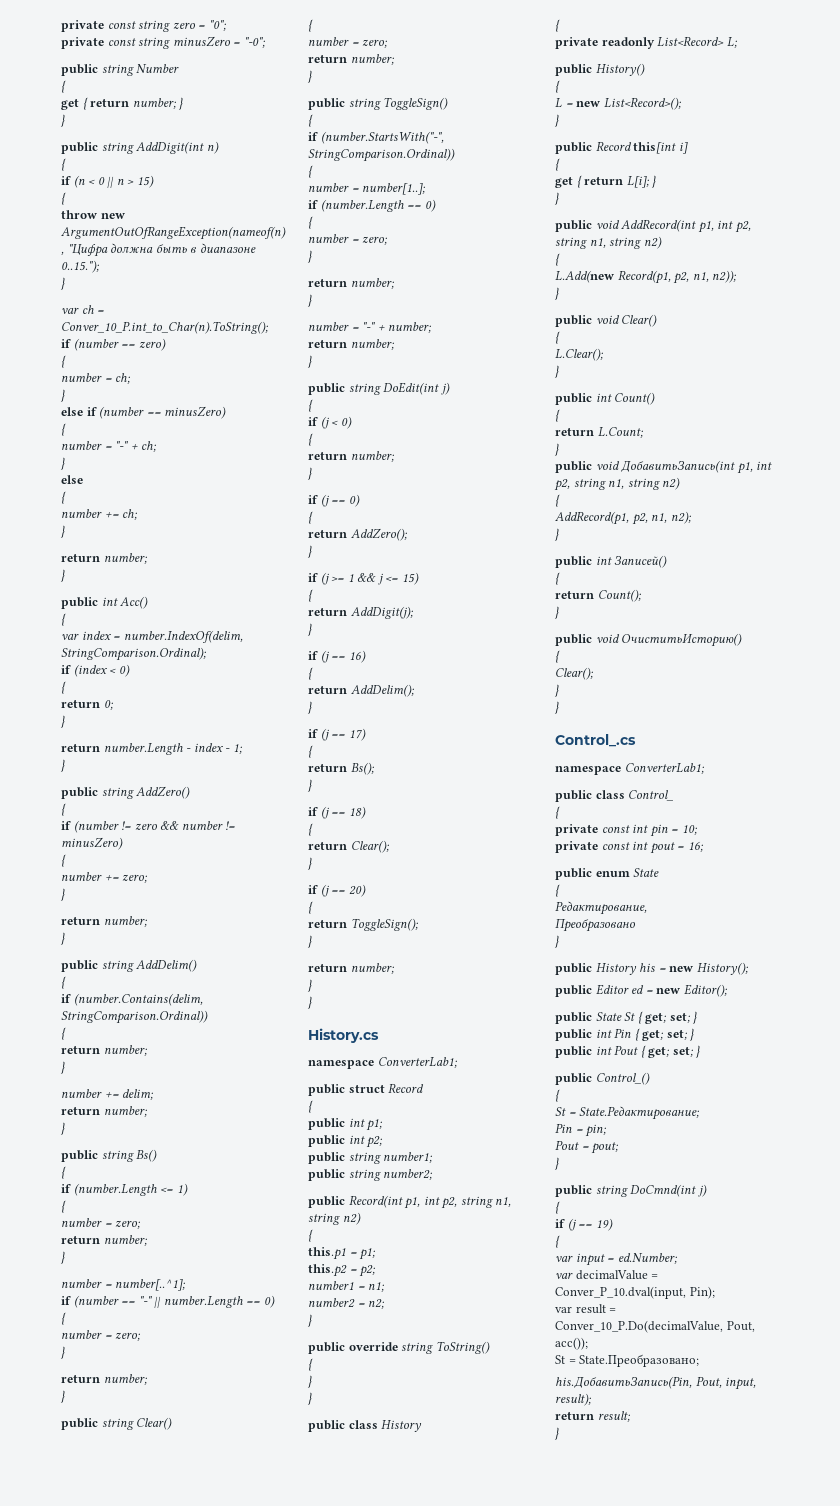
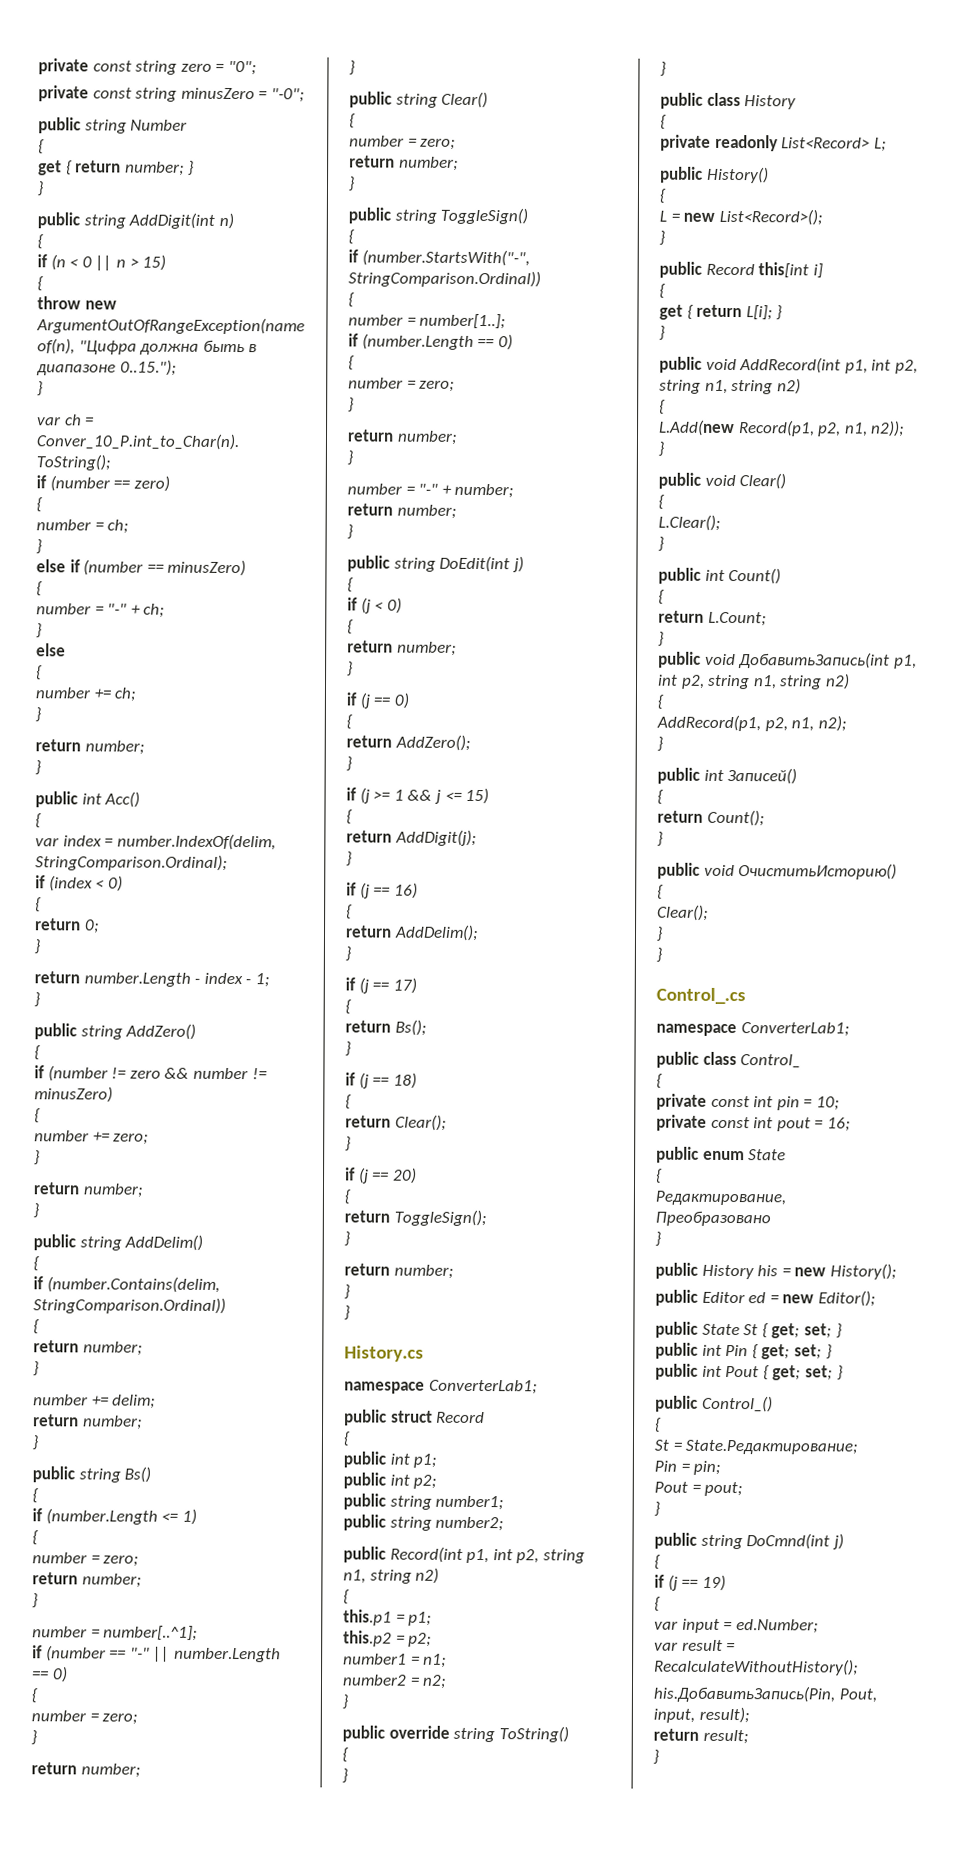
- var decimalValue = Conver_P_10.dval(input, Pin);
- var result = Conver_10_P.Do(decimalValue, Pout, acc());
- St = State.Преобразовано;
+ var result = RecalculateWithoutHistory();

